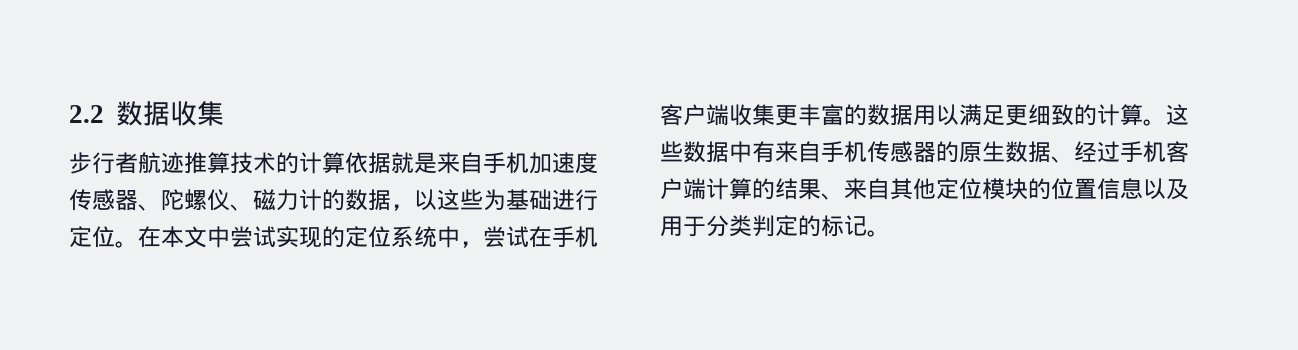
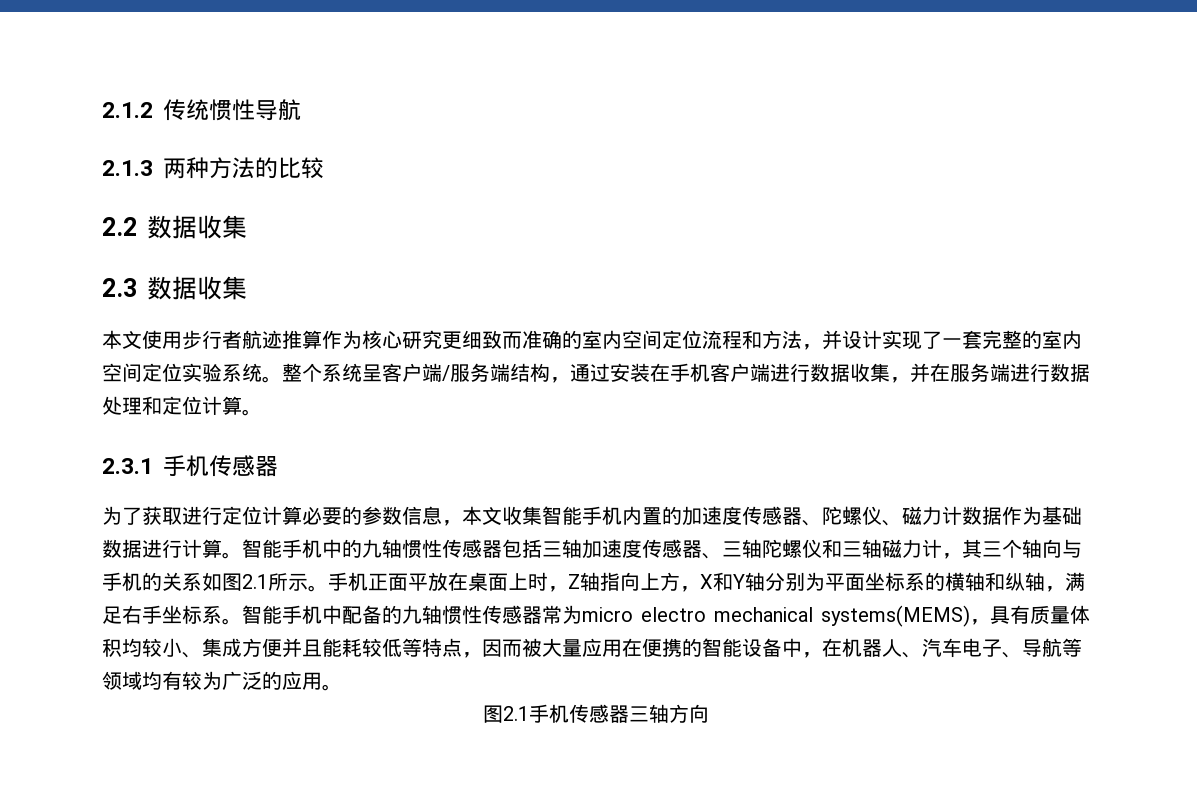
+ 2.1.2传统惯性导航
+ 2.1.3两种方法的比较
  2.2数据收集
- 步行者航迹推算技术的计算依据就是来自手机加速度传感器、陀螺仪、磁力计的数据，以这些为基础进行定位。在本文中尝试实现的定位系统中，尝试在手机客户端收集更丰富的数据用以满足更细致的计算。这些数据中有来自手机传感器的原生数据、经过手机客户端计算的结果、来自其他定位模块的位置信息以及用于分类判定的标记。
+ 2.3数据收集
+ 本文使用步行者航迹推算作为核心研究更细致而准确的室内空间定位流程和方法，并设计实现了一套完整的室内空间定位实验系统。整个系统呈客户端/服务端结构，通过安装在手机客户端进行数据收集，并在服务端进行数据处理和定位计算。
+ 2.3.1手机传感器
+ 为了获取进行定位计算必要的参数信息，本文收集智能手机内置的加速度传感器、陀螺仪、磁力计数据作为基础数据进行计算。智能手机中的九轴惯性传感器包括三轴加速度传感器、三轴陀螺仪和三轴磁力计，其三个轴向与手机的关系如图2.1所示。手机正面平放在桌面上时，Z轴指向上方，X和Y轴分别为平面坐标系的横轴和纵轴，满足右手坐标系。智能手机中配备的九轴惯性传感器常为micro electro mechanical systems(MEMS)，具有质量体积均较小、集成方便并且能耗较低等特点，因而被大量应用在便携的智能设备中，在机器人、汽车电子、导航等领域均有较为广泛的应用。
+ 图2.1手机传感器三轴方向

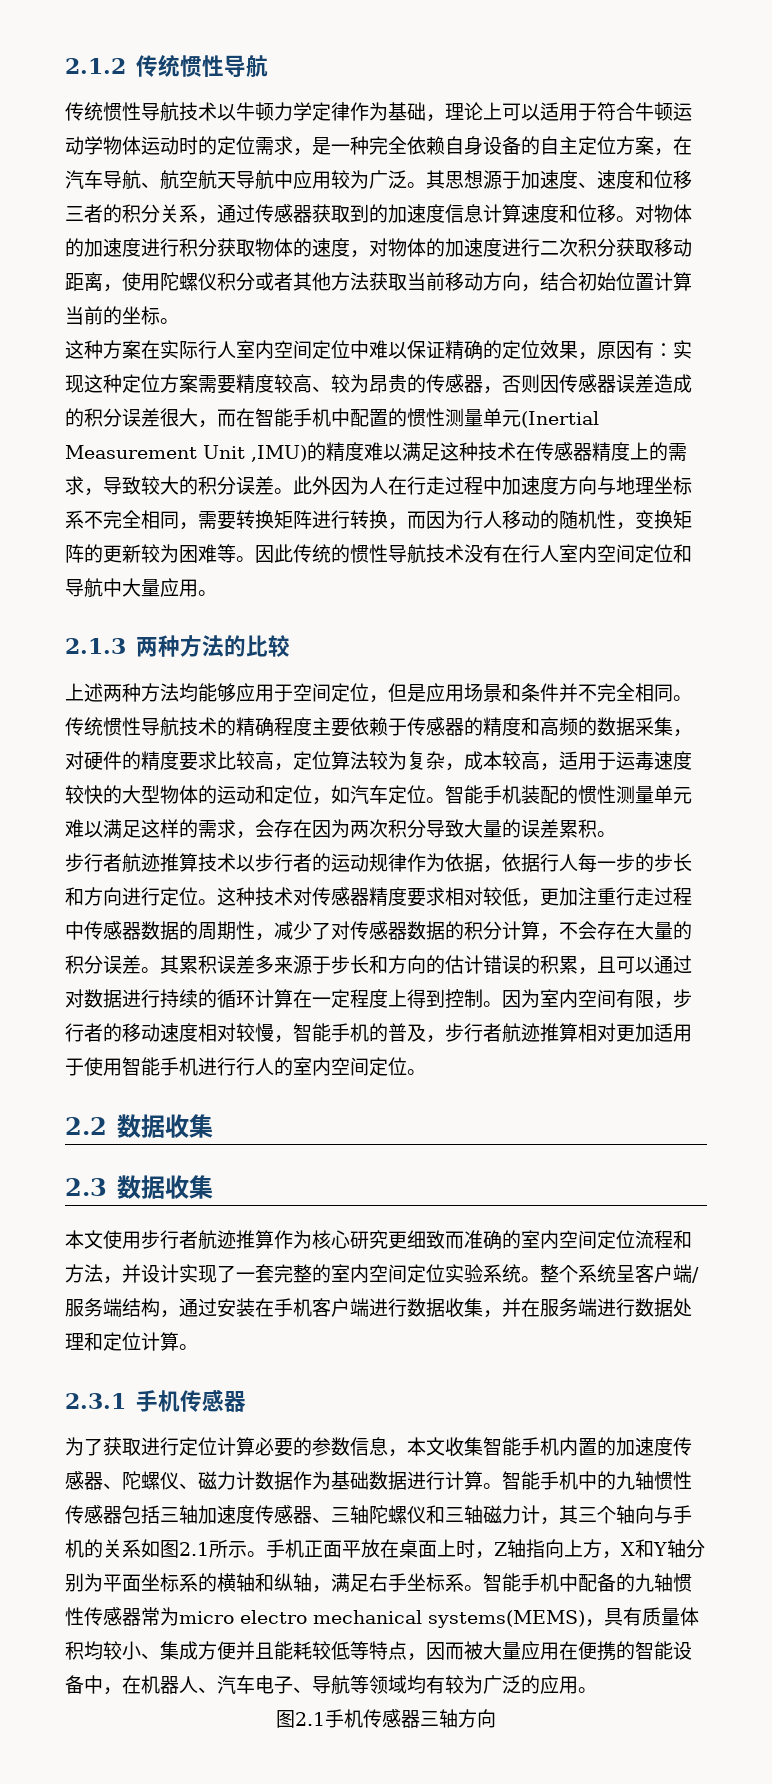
+ 传统惯性导航技术以牛顿力学定律作为基础，理论上可以适用于符合牛顿运动学物体运动时的定位需求，是一种完全依赖自身设备的自主定位方案，在汽车导航、航空航天导航中应用较为广泛。其思想源于加速度、速度和位移三者的积分关系，通过传感器获取到的加速度信息计算速度和位移。对物体的加速度进行积分获取物体的速度，对物体的加速度进行二次积分获取移动距离，使用陀螺仪积分或者其他方法获取当前移动方向，结合初始位置计算当前的坐标。
+ 这种方案在实际行人室内空间定位中难以保证精确的定位效果，原因有：实现这种定位方案需要精度较高、较为昂贵的传感器，否则因传感器误差造成的积分误差很大，而在智能手机中配置的惯性测量单元(Inertial Measurement Unit ,IMU)的精度难以满足这种技术在传感器精度上的需求，导致较大的积分误差。此外因为人在行走过程中加速度方向与地理坐标系不完全相同，需要转换矩阵进行转换，而因为行人移动的随机性，变换矩阵的更新较为困难等。因此传统的惯性导航技术没有在行人室内空间定位和导航中大量应用。
+ 上述两种方法均能够应用于空间定位，但是应用场景和条件并不完全相同。传统惯性导航技术的精确程度主要依赖于传感器的精度和高频的数据采集，对硬件的精度要求比较高，定位算法较为复杂，成本较高，适用于运毒速度较快的大型物体的运动和定位，如汽车定位。智能手机装配的惯性测量单元难以满足这样的需求，会存在因为两次积分导致大量的误差累积。
+ 步行者航迹推算技术以步行者的运动规律作为依据，依据行人每一步的步长和方向进行定位。这种技术对传感器精度要求相对较低，更加注重行走过程中传感器数据的周期性，减少了对传感器数据的积分计算，不会存在大量的积分误差。其累积误差多来源于步长和方向的估计错误的积累，且可以通过对数据进行持续的循环计算在一定程度上得到控制。因为室内空间有限，步行者的移动速度相对较慢，智能手机的普及，步行者航迹推算相对更加适用于使用智能手机进行行人的室内空间定位。

